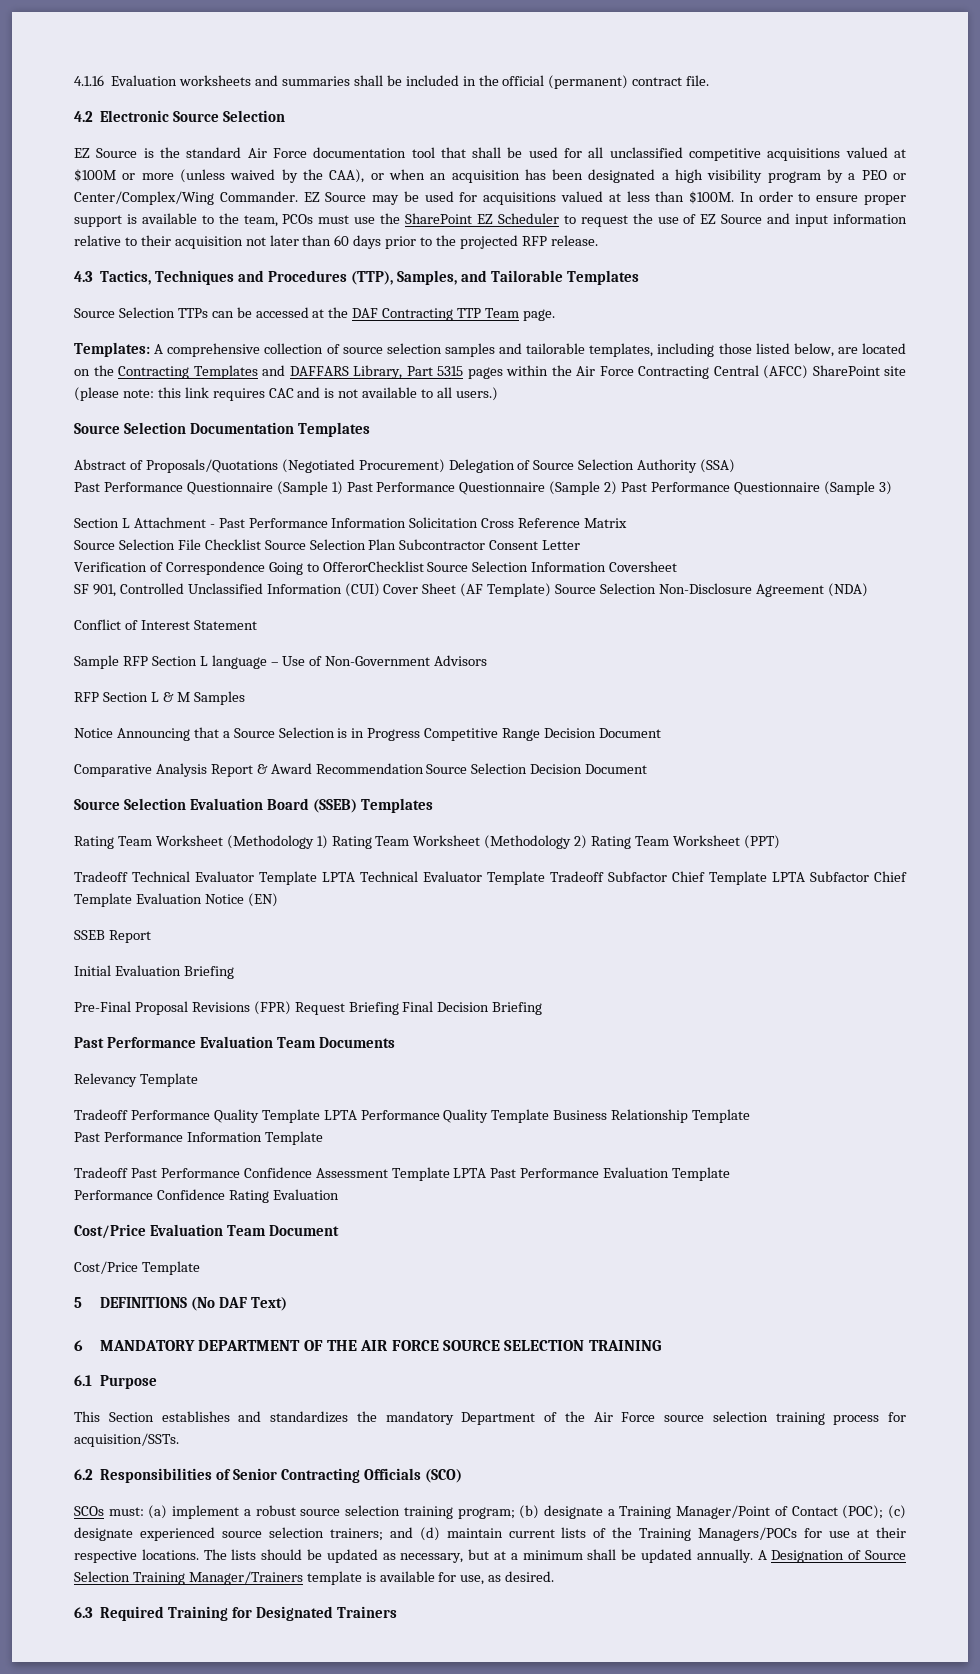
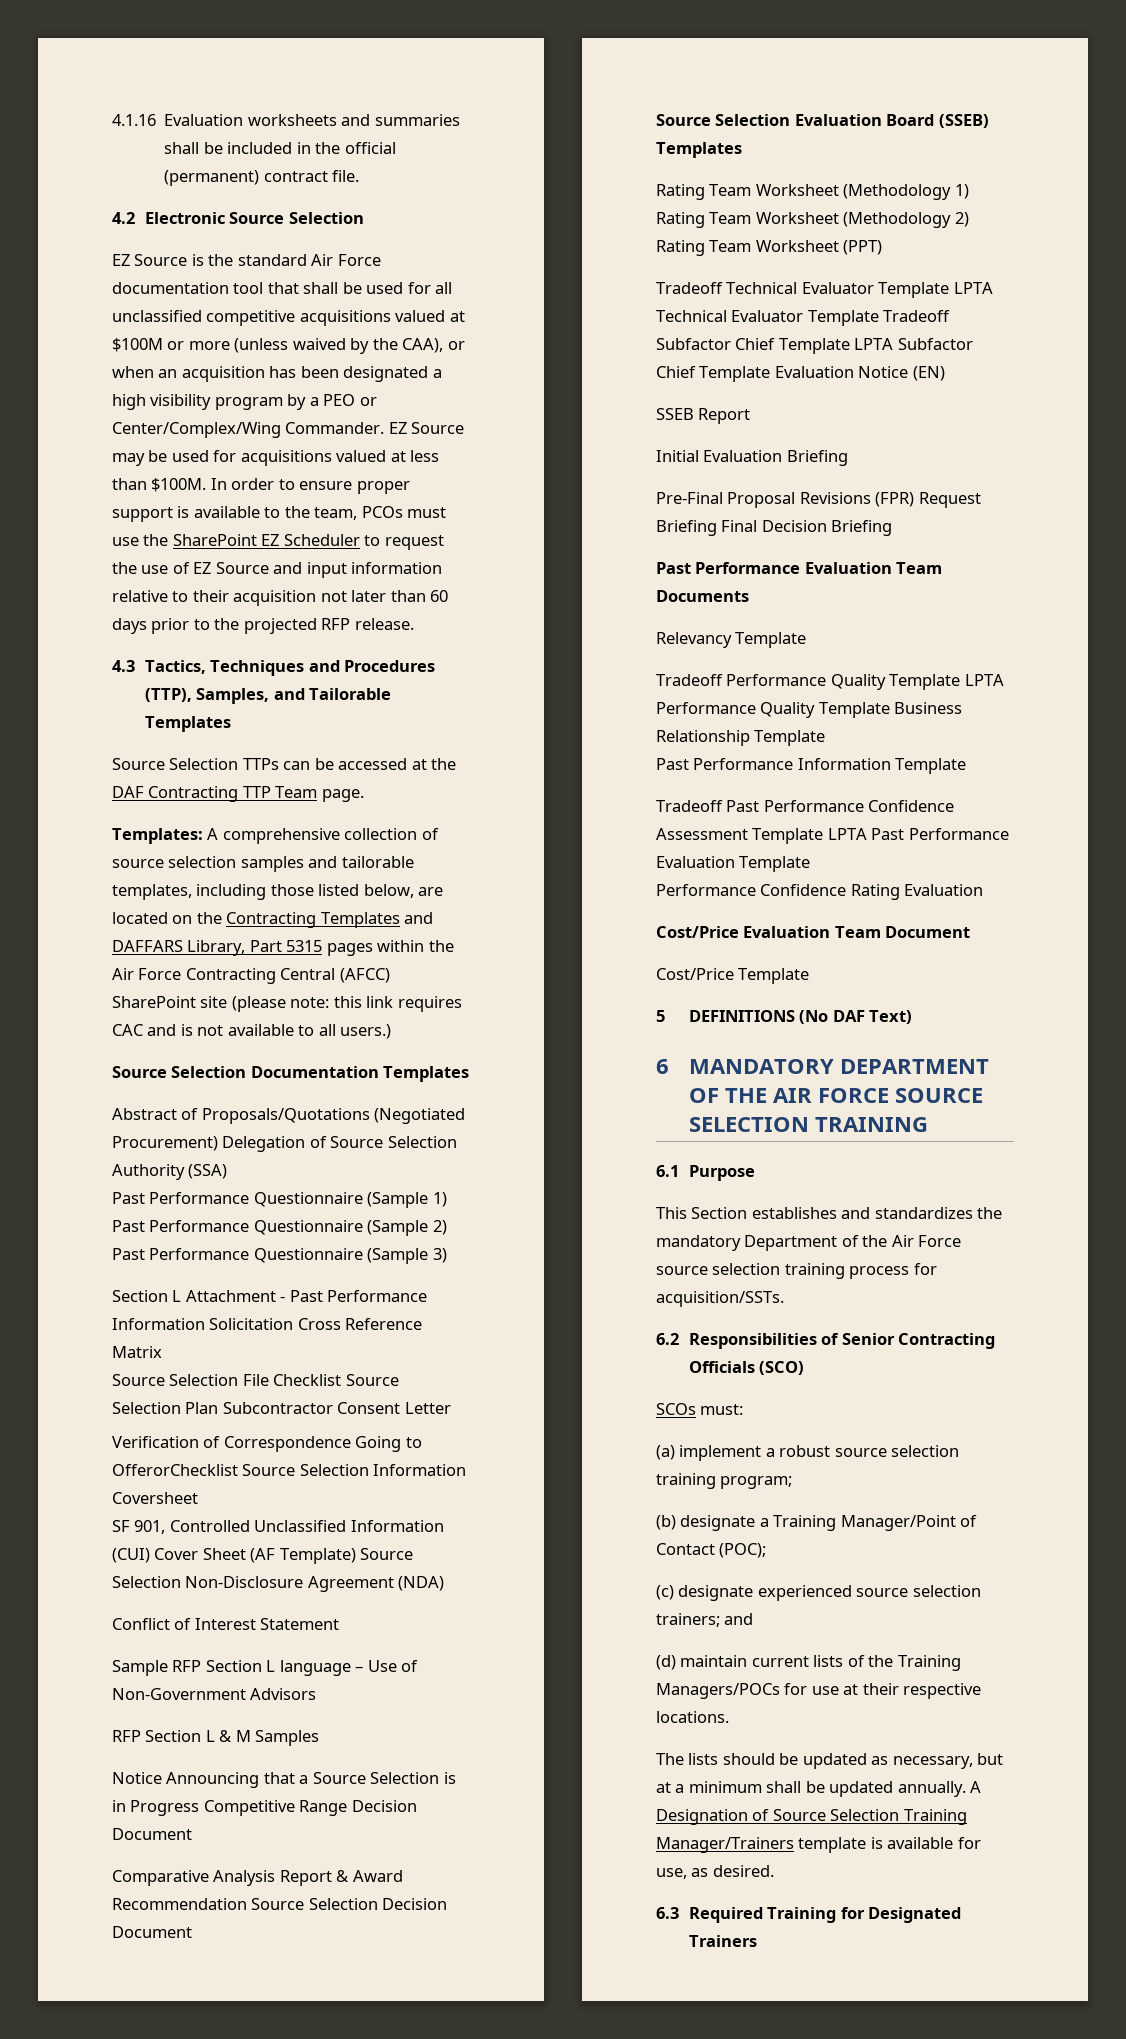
- SCOs must: (a) implement a robust source selection training program; (b) designate a Training Manager/Point of Contact (POC); (c) designate experienced source selection trainers; and (d) maintain current lists of the Training Managers/POCs for use at their respective locations. The lists should be updated as necessary, but at a minimum shall be updated annually.
+ SCOs must:
+ (a) implement a robust source selection training program;
+ (b) designate a Training Manager/Point of Contact (POC);
+ (c) designate experienced source selection trainers; and
+ (d) maintain current lists of the Training Managers/POCs for use at their respective locations.
+ The lists should be updated as necessary, but at a minimum shall be updated annually.

